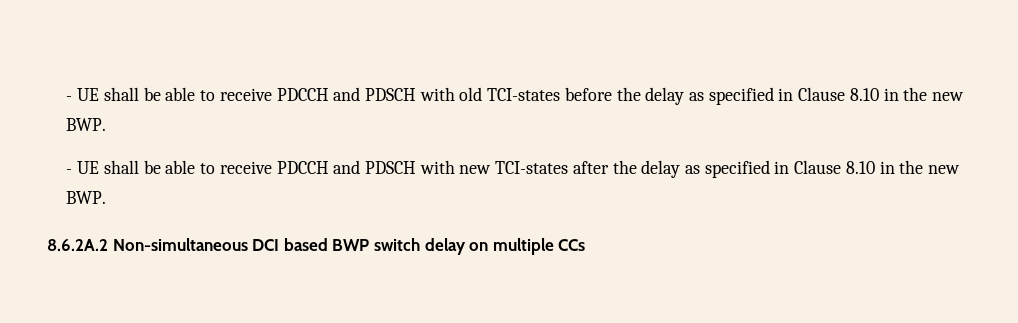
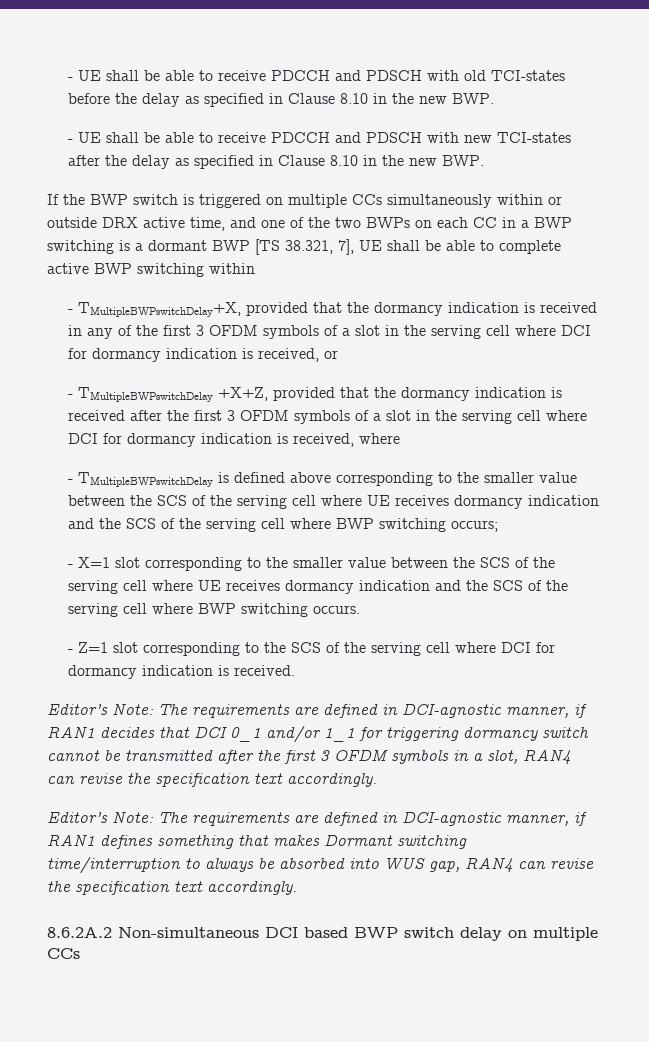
+ If the BWP switch is triggered on multiple CCs simultaneously within or outside DRX active time, and one of the two BWPs on each CC in a BWP switching is a dormant BWP [TS 38.321, 7], UE shall be able to complete active BWP switching within
+ - TMultipleBWPswitchDelay+X, provided that the dormancy indication is received in any of the first 3 OFDM symbols of a slot in the serving cell where DCI for dormancy indication is received, or
+ - TMultipleBWPswitchDelay +X+Z, provided that the dormancy indication is received after the first 3 OFDM symbols of a slot in the serving cell where DCI for dormancy indication is received, where
+ - TMultipleBWPswitchDelay is defined above corresponding to the smaller value between the SCS of the serving cell where UE receives dormancy indication and the SCS of the serving cell where BWP switching occurs;
+ - X=1 slot corresponding to the smaller value between the SCS of the serving cell where UE receives dormancy indication and the SCS of the serving cell where BWP switching occurs.
+ - Z=1 slot corresponding to the SCS of the serving cell where DCI for dormancy indication is received.
+ Editor’s Note: The requirements are defined in DCI-agnostic manner, if RAN1 decides that DCI 0_1 and/or 1_1 for triggering dormancy switch cannot be transmitted after the first 3 OFDM symbols in a slot, RAN4 can revise the specification text accordingly.
+ Editor’s Note: The requirements are defined in DCI-agnostic manner, if RAN1 defines something that makes Dormant switching time/interruption to always be absorbed into WUS gap, RAN4 can revise the specification text accordingly.

